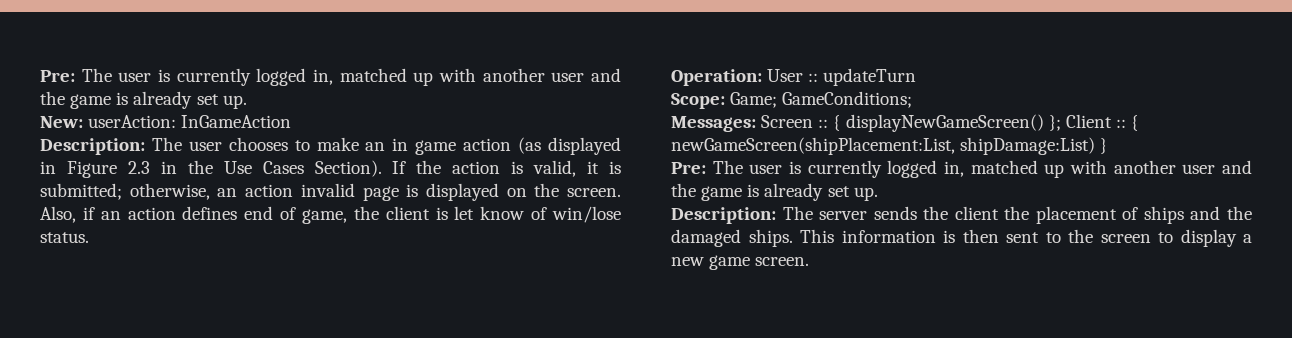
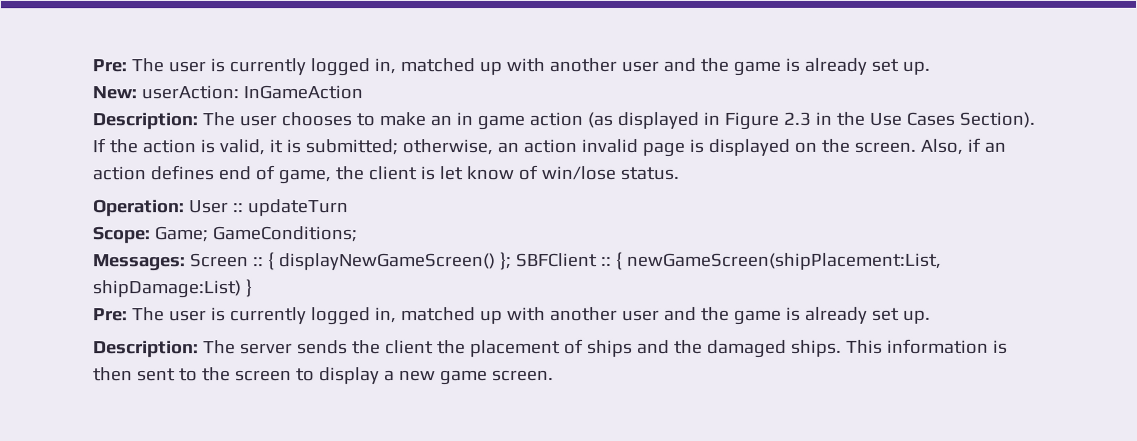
- Messages: Screen :: { displayNewGameScreen() }; Client :: { newGameScreen(shipPlacement:List, shipDamage:List) }
+ Messages: Screen :: { displayNewGameScreen() }; SBFClient :: { newGameScreen(shipPlacement:List, shipDamage:List) }

